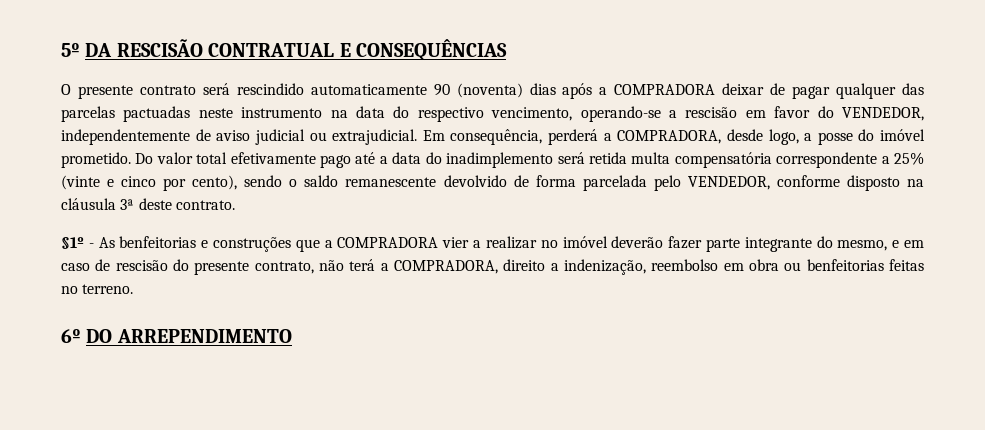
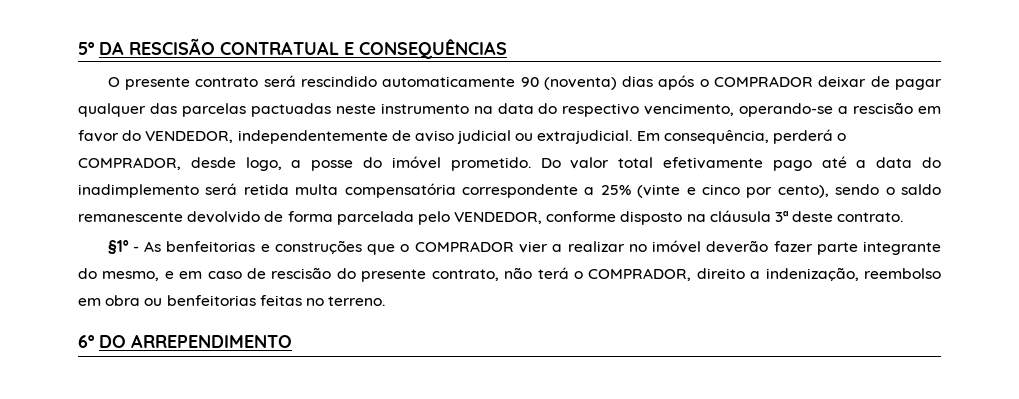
- O presente contrato será rescindido automaticamente 90 (noventa) dias após a COMPRADORA deixar de pagar qualquer das parcelas pactuadas neste instrumento na data do respectivo vencimento, operando-se a rescisão em favor do VENDEDOR, independentemente de aviso judicial ou extrajudicial.
+ O presente contrato será rescindido automaticamente 90 (noventa) dias após o COMPRADOR deixar de pagar qualquer das parcelas pactuadas neste instrumento na data do respectivo vencimento, operando-se a rescisão em favor do VENDEDOR, independentemente de aviso judicial ou extrajudicial.
- Em consequência, perderá a COMPRADORA, desde logo, a posse do imóvel prometido.
+ Em consequência, perderá o COMPRADOR, desde logo, a posse do imóvel prometido.
- §1º - As benfeitorias e construções que a COMPRADORA vier a realizar no imóvel deverão fazer parte integrante do mesmo, e em caso de rescisão do presente contrato, não terá a COMPRADORA, direito a indenização, reembolso em obra ou benfeitorias feitas no terreno.
+ §1º - As benfeitorias e construções que o COMPRADOR vier a realizar no imóvel deverão fazer parte integrante do mesmo, e em caso de rescisão do presente contrato, não terá o COMPRADOR, direito a indenização, reembolso em obra ou benfeitorias feitas no terreno.

